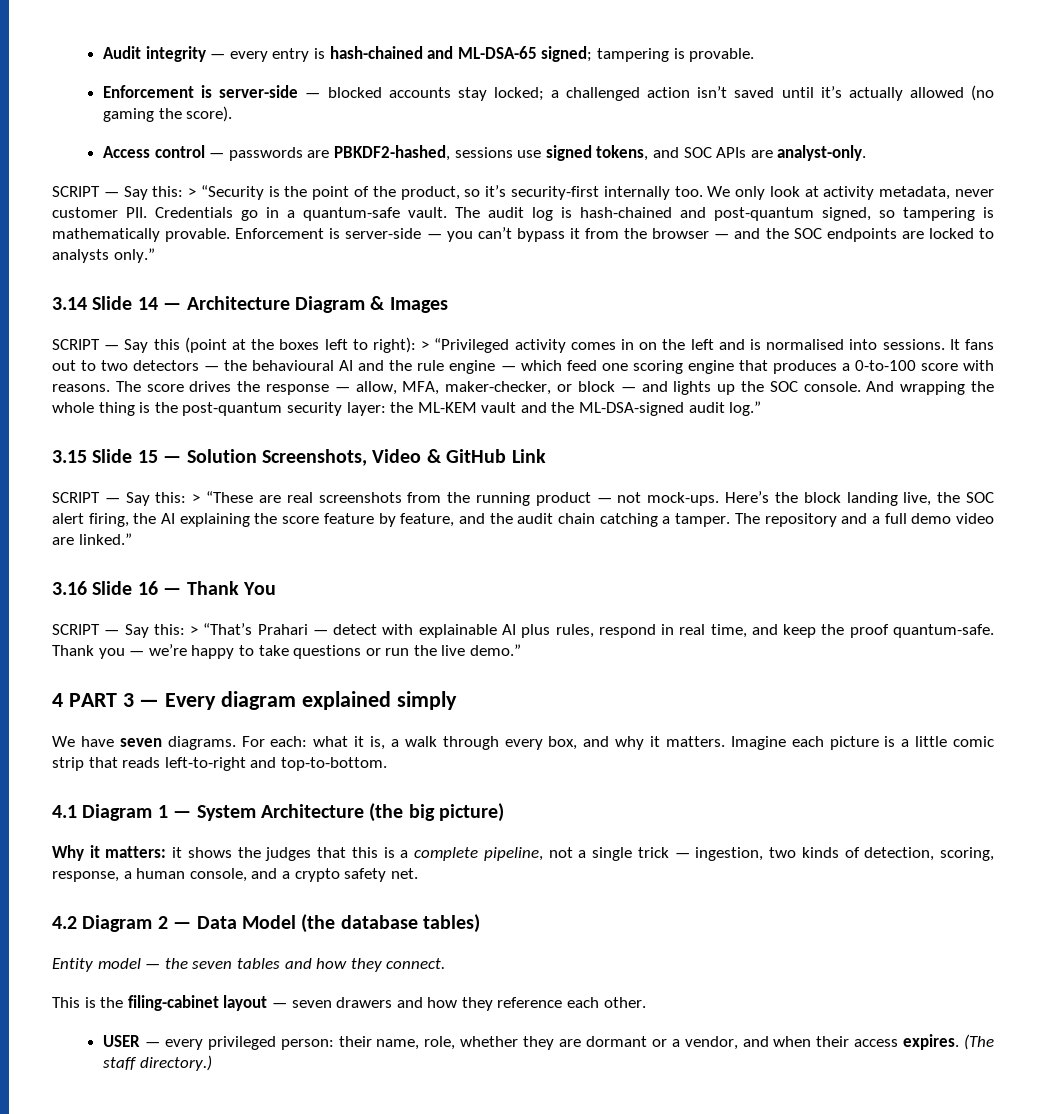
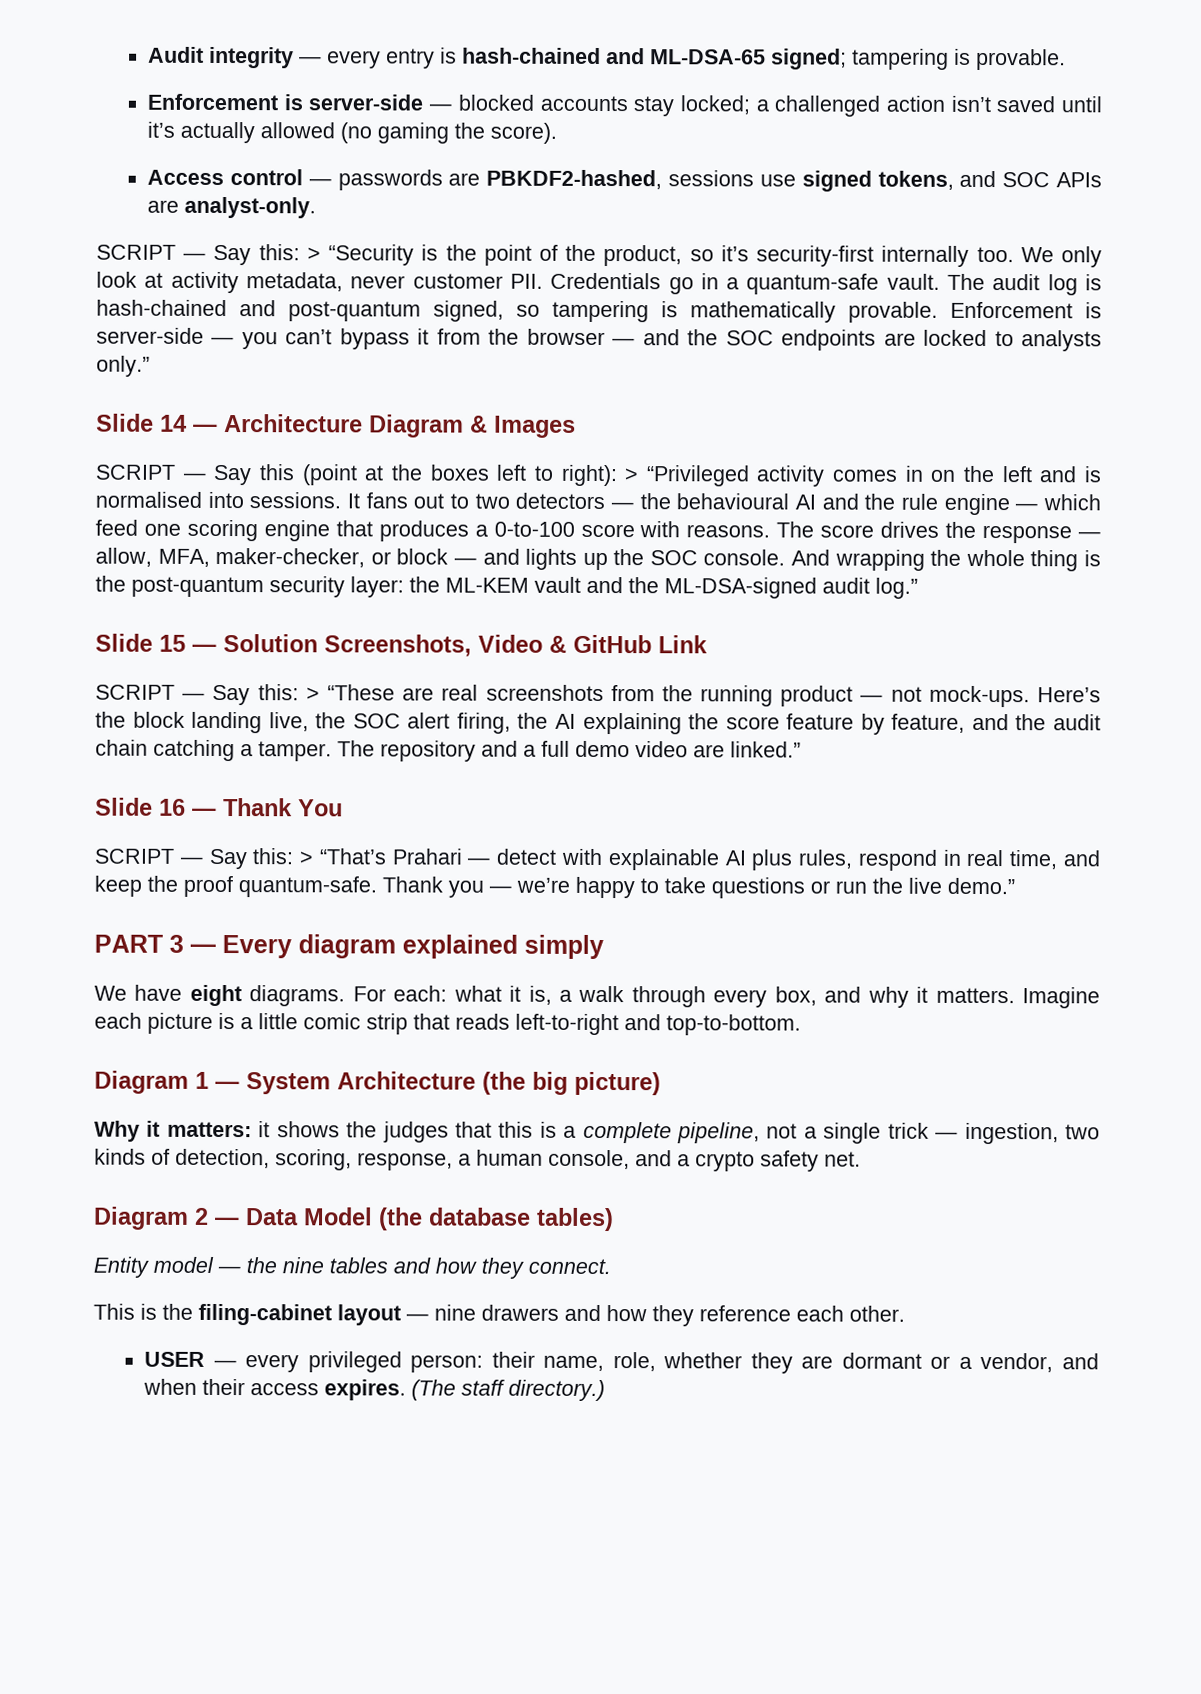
- 3.14 Slide 14 — Architecture Diagram & Images
+ Slide 14 — Architecture Diagram & Images
- 3.15 Slide 15 — Solution Screenshots, Video & GitHub Link
+ Slide 15 — Solution Screenshots, Video & GitHub Link
- 3.16 Slide 16 — Thank You
+ Slide 16 — Thank You
- 4 PART 3 — Every diagram explained simply
+ PART 3 — Every diagram explained simply
- We have seven diagrams.
+ We have eight diagrams.
- 4.1 Diagram 1 — System Architecture (the big picture)
+ Diagram 1 — System Architecture (the big picture)
- 4.2 Diagram 2 — Data Model (the database tables)
+ Diagram 2 — Data Model (the database tables)
- Entity model — the seven tables and how they connect.
+ Entity model — the nine tables and how they connect.
- This is the filing-cabinet layout — seven drawers and how they reference each other.
+ This is the filing-cabinet layout — nine drawers and how they reference each other.

